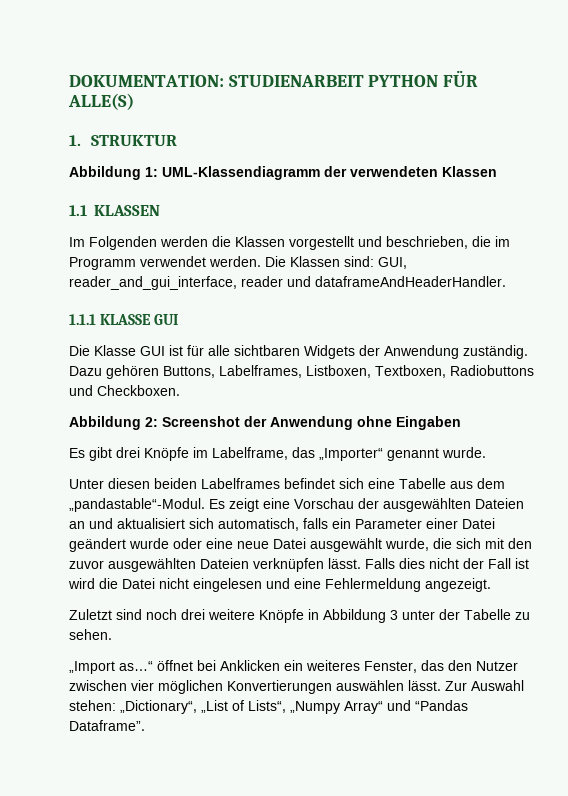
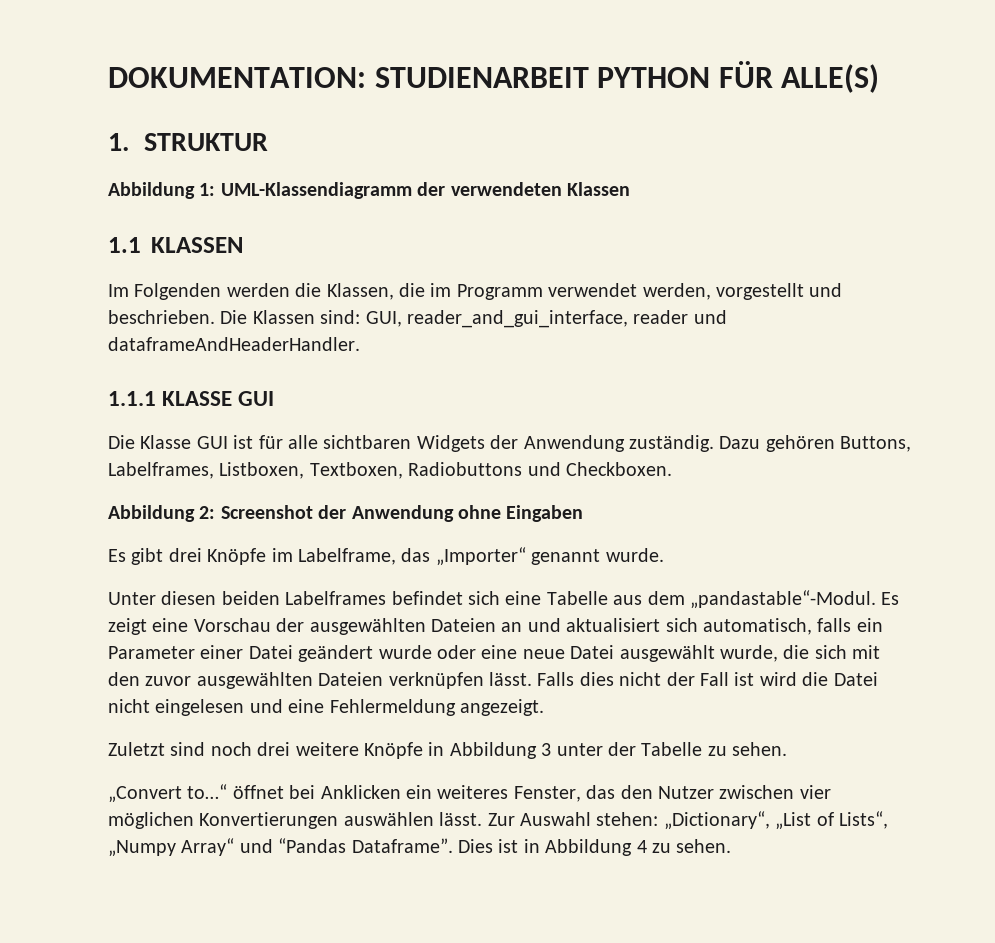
- Im Folgenden werden die Klassen vorgestellt und beschrieben, die im Programm verwendet werden.
+ Im Folgenden werden die Klassen, die im Programm verwendet werden, vorgestellt und beschrieben.
- „Import as…“ öffnet bei Anklicken ein weiteres Fenster, das den Nutzer zwischen vier möglichen Konvertierungen auswählen lässt.
+ „Convert to…“ öffnet bei Anklicken ein weiteres Fenster, das den Nutzer zwischen vier möglichen Konvertierungen auswählen lässt.
+ Dies ist in Abbildung 4 zu sehen.

